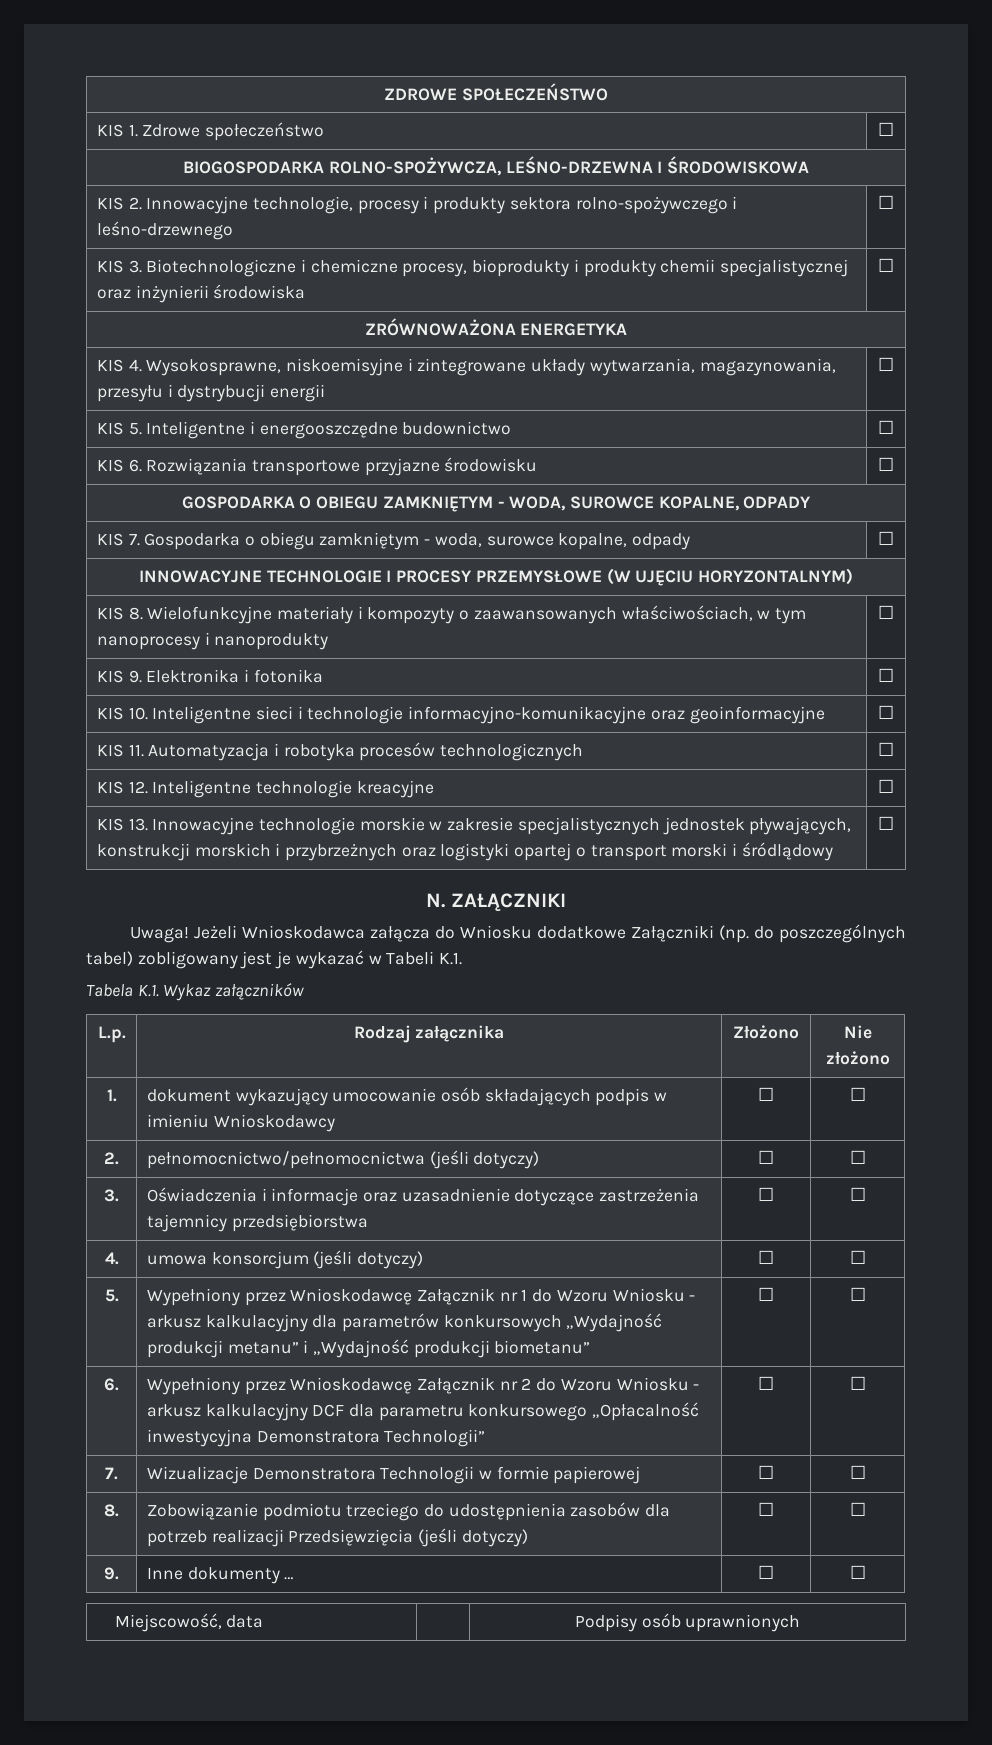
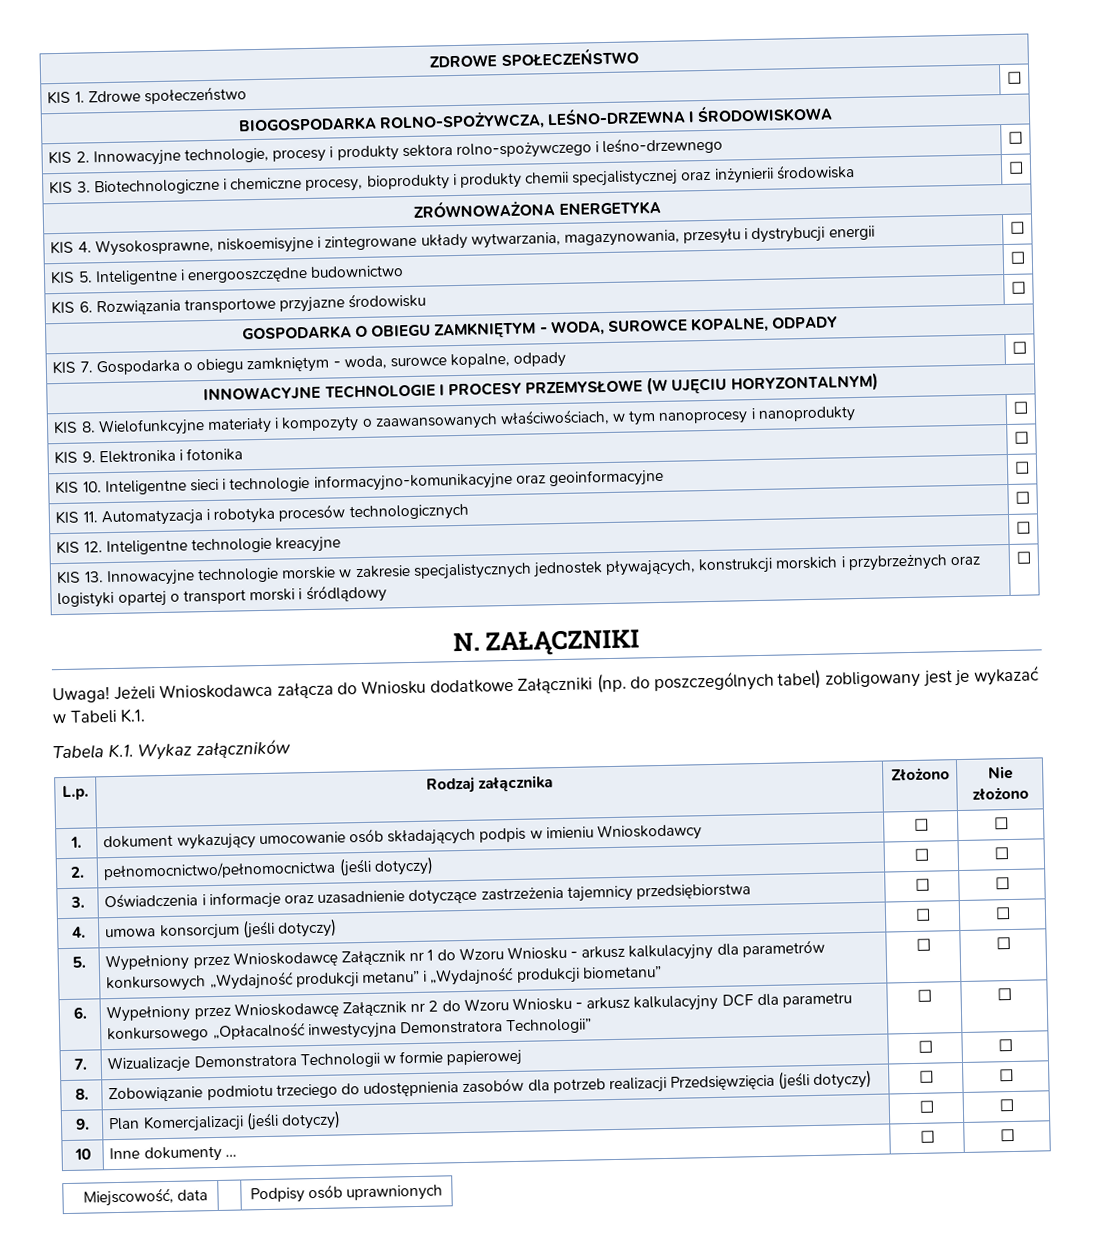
- 9. | Inne dokumenty … | ☐ | ☐
+ 9. | Plan Komercjalizacji (jeśli dotyczy) | ☐ | ☐
+ 10 | Inne dokumenty … | ☐ | ☐

